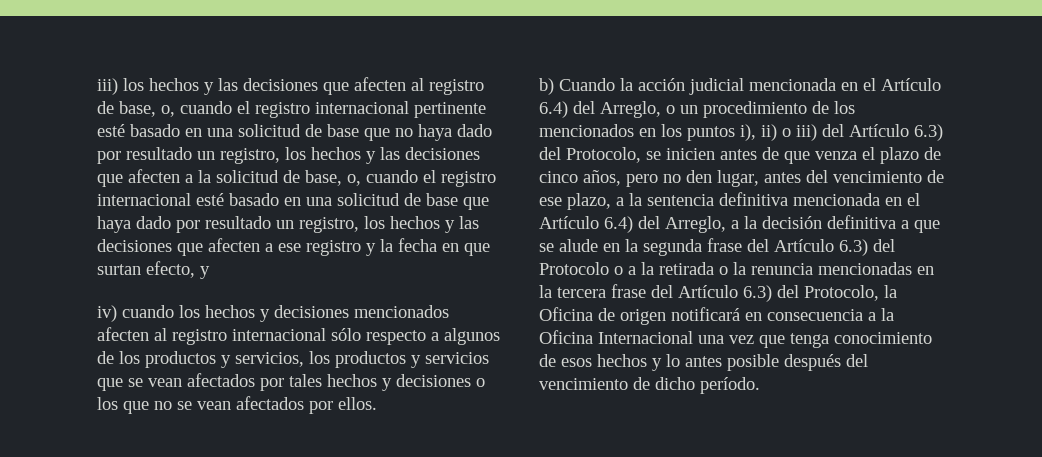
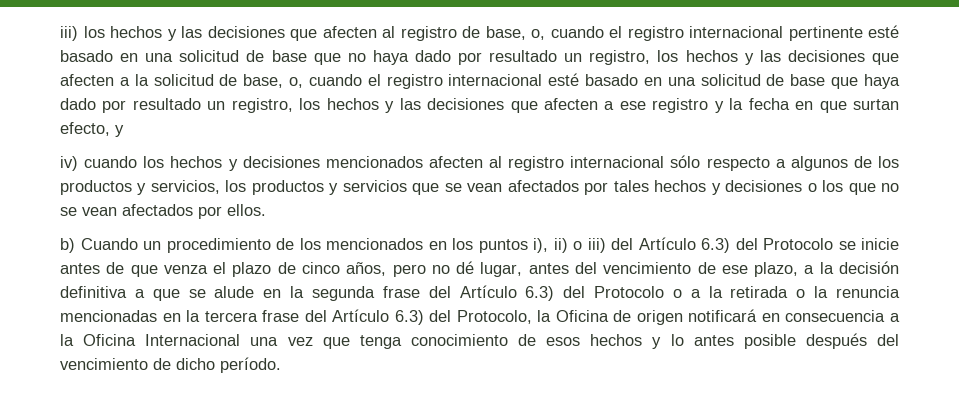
- b) Cuando la acción judicial mencionada en el Artículo 6.4) del Arreglo, o un procedimiento de los mencionados en los puntos i), ii) o iii) del Artículo 6.3) del Protocolo, se inicien antes de que venza el plazo de cinco años, pero no den lugar, antes del vencimiento de ese plazo, a la sentencia definitiva mencionada en el Artículo 6.4) del Arreglo, a la decisión definitiva a que se alude en la segunda frase del Artículo 6.3) del Protocolo o a la retirada o la renuncia mencionadas en la tercera frase del Artículo 6.3) del Protocolo, la Oficina de origen notificará en consecuencia a la Oficina Internacional una vez que tenga conocimiento de esos hechos y lo antes posible después del vencimiento de dicho período.
+ b) Cuando un procedimiento de los mencionados en los puntos i), ii) o iii) del Artículo 6.3) del Protocolo se inicie antes de que venza el plazo de cinco años, pero no dé lugar, antes del vencimiento de ese plazo, a la decisión definitiva a que se alude en la segunda frase del Artículo 6.3) del Protocolo o a la retirada o la renuncia mencionadas en la tercera frase del Artículo 6.3) del Protocolo, la Oficina de origen notificará en consecuencia a la Oficina Internacional una vez que tenga conocimiento de esos hechos y lo antes posible después del vencimiento de dicho período.

